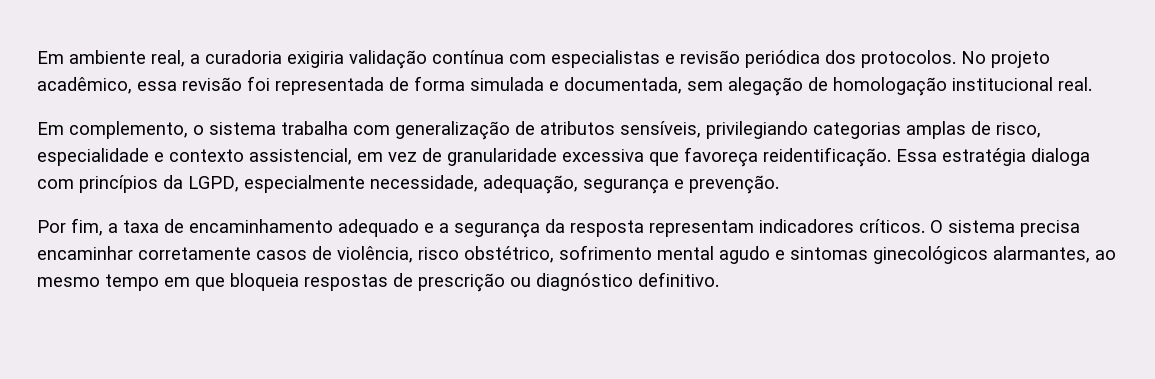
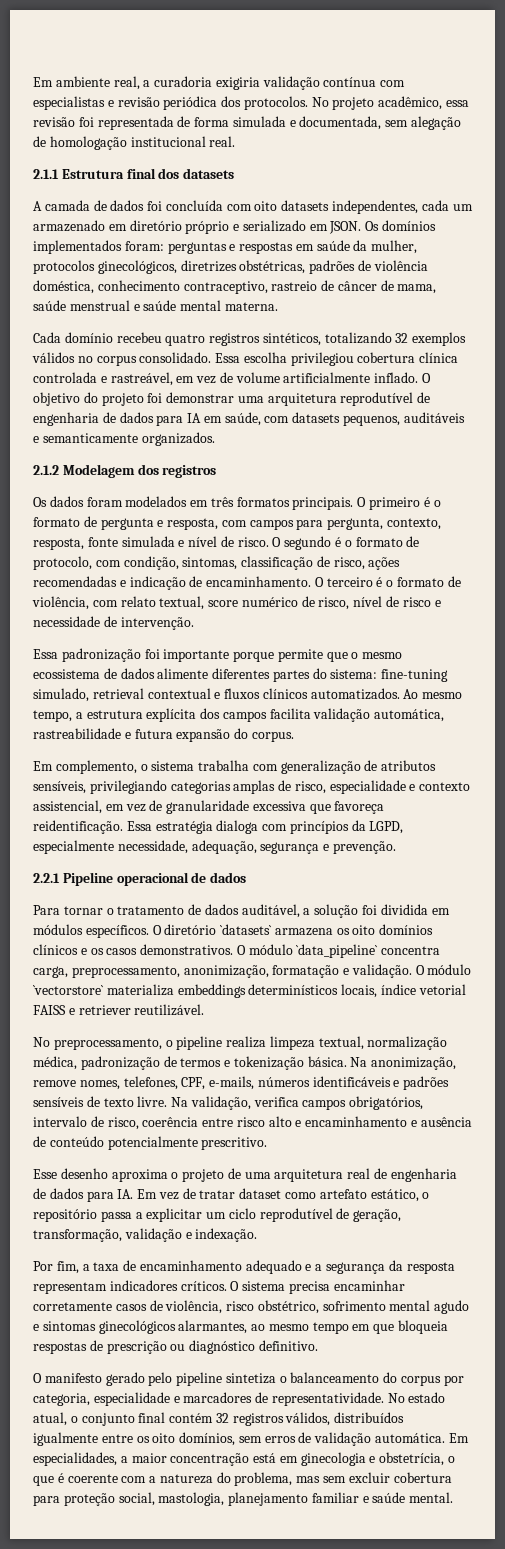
+ 2.1.1 Estrutura final dos datasets
+ A camada de dados foi concluída com oito datasets independentes, cada um armazenado em diretório próprio e serializado em JSON. Os domínios implementados foram: perguntas e respostas em saúde da mulher, protocolos ginecológicos, diretrizes obstétricas, padrões de violência doméstica, conhecimento contraceptivo, rastreio de câncer de mama, saúde menstrual e saúde mental materna.
+ Cada domínio recebeu quatro registros sintéticos, totalizando 32 exemplos válidos no corpus consolidado. Essa escolha privilegiou cobertura clínica controlada e rastreável, em vez de volume artificialmente inflado. O objetivo do projeto foi demonstrar uma arquitetura reprodutível de engenharia de dados para IA em saúde, com datasets pequenos, auditáveis e semanticamente organizados.
+ 2.1.2 Modelagem dos registros
+ Os dados foram modelados em três formatos principais. O primeiro é o formato de pergunta e resposta, com campos para pergunta, contexto, resposta, fonte simulada e nível de risco. O segundo é o formato de protocolo, com condição, sintomas, classificação de risco, ações recomendadas e indicação de encaminhamento. O terceiro é o formato de violência, com relato textual, score numérico de risco, nível de risco e necessidade de intervenção.
+ Essa padronização foi importante porque permite que o mesmo ecossistema de dados alimente diferentes partes do sistema: fine-tuning simulado, retrieval contextual e fluxos clínicos automatizados. Ao mesmo tempo, a estrutura explícita dos campos facilita validação automática, rastreabilidade e futura expansão do corpus.
+ 2.2.1 Pipeline operacional de dados
+ Para tornar o tratamento de dados auditável, a solução foi dividida em módulos específicos. O diretório `datasets` armazena os oito domínios clínicos e os casos demonstrativos. O módulo `data_pipeline` concentra carga, preprocessamento, anonimização, formatação e validação. O módulo `vectorstore` materializa embeddings determinísticos locais, índice vetorial FAISS e retriever reutilizável.
+ No preprocessamento, o pipeline realiza limpeza textual, normalização médica, padronização de termos e tokenização básica. Na anonimização, remove nomes, telefones, CPF, e-mails, números identificáveis e padrões sensíveis de texto livre. Na validação, verifica campos obrigatórios, intervalo de risco, coerência entre risco alto e encaminhamento e ausência de conteúdo potencialmente prescritivo.
+ Esse desenho aproxima o projeto de uma arquitetura real de engenharia de dados para IA. Em vez de tratar dataset como artefato estático, o repositório passa a explicitar um ciclo reprodutível de geração, transformação, validação e indexação.
+ O manifesto gerado pelo pipeline sintetiza o balanceamento do corpus por categoria, especialidade e marcadores de representatividade. No estado atual, o conjunto final contém 32 registros válidos, distribuídos igualmente entre os oito domínios, sem erros de validação automática. Em especialidades, a maior concentração está em ginecologia e obstetrícia, o que é coerente com a natureza do problema, mas sem excluir cobertura para proteção social, mastologia, planejamento familiar e saúde mental.

